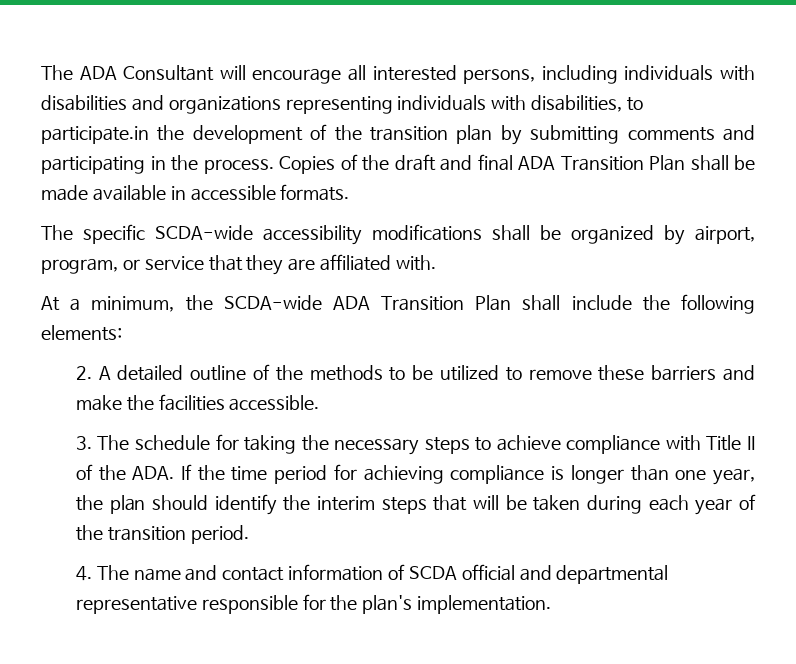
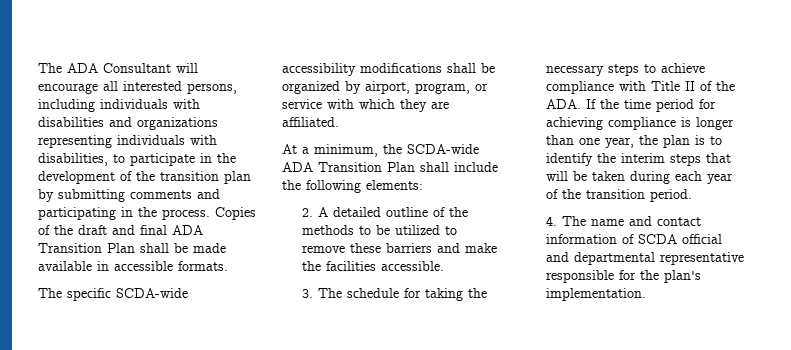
- The ADA Consultant will encourage all interested persons, including individuals with disabilities and organizations representing individuals with disabilities, to participate.in the development of the transition plan by submitting comments and participating in the process.
+ The ADA Consultant will encourage all interested persons, including individuals with disabilities and organizations representing individuals with disabilities, to participate in the development of the transition plan by submitting comments and participating in the process.
- The specific SCDA-wide accessibility modifications shall be organized by airport, program, or service that they are affiliated with.
+ The specific SCDA-wide accessibility modifications shall be organized by airport, program, or service with which they are affiliated.
- 3. The schedule for taking the necessary steps to achieve compliance with Title II of the ADA. If the time period for achieving compliance is longer than one year, the plan should identify the interim steps that will be taken during each year of the transition period.
+ 3. The schedule for taking the necessary steps to achieve compliance with Title II of the ADA. If the time period for achieving compliance is longer than one year, the plan is to identify the interim steps that will be taken during each year of the transition period.

